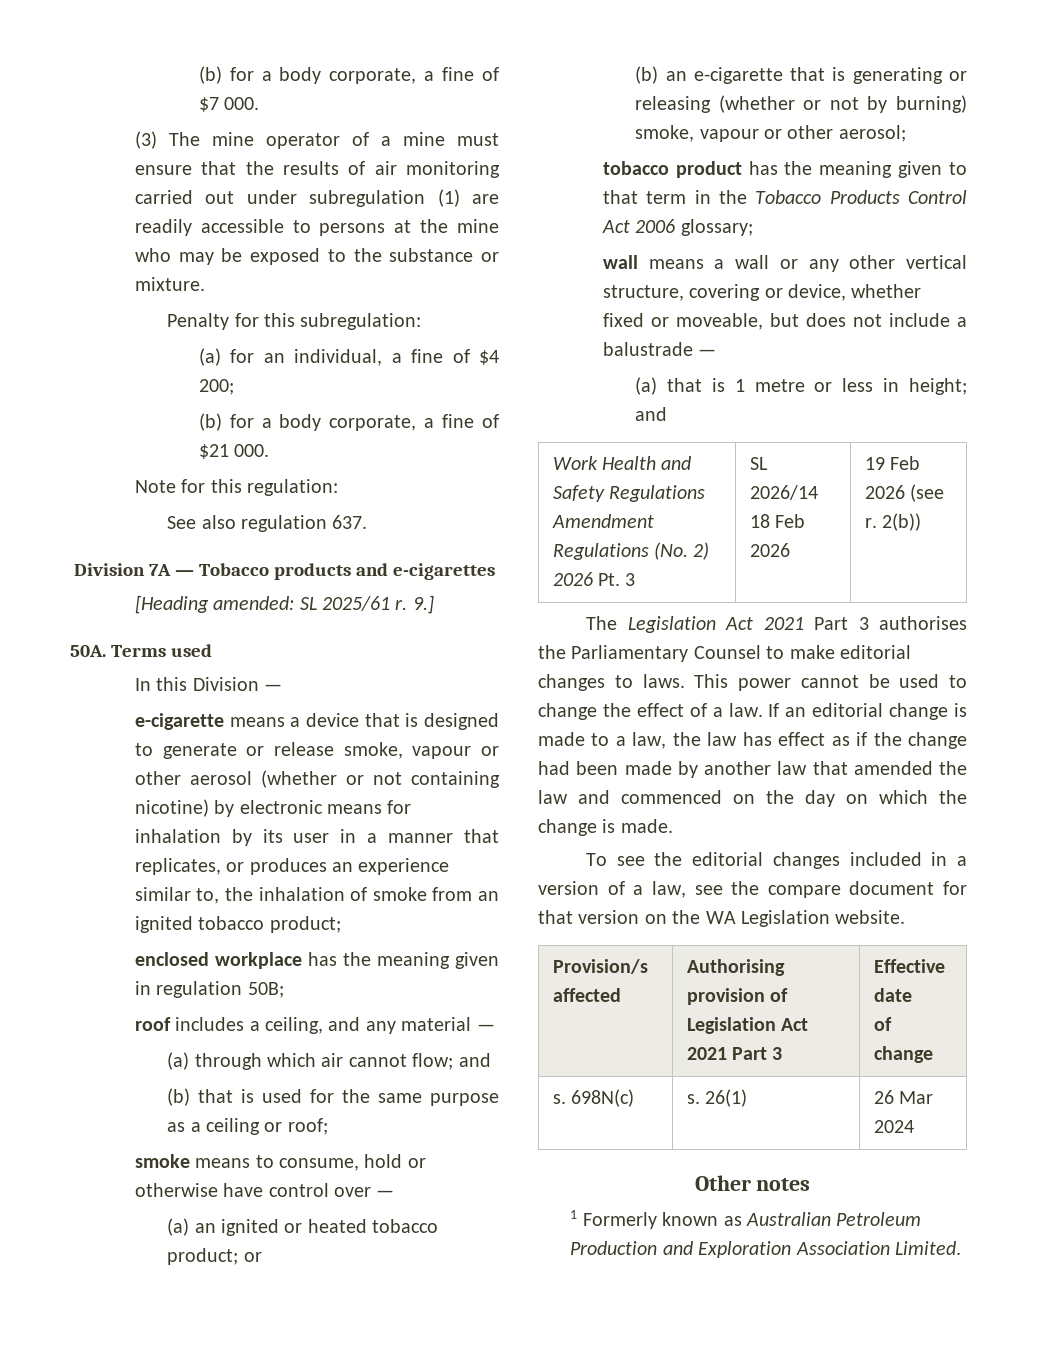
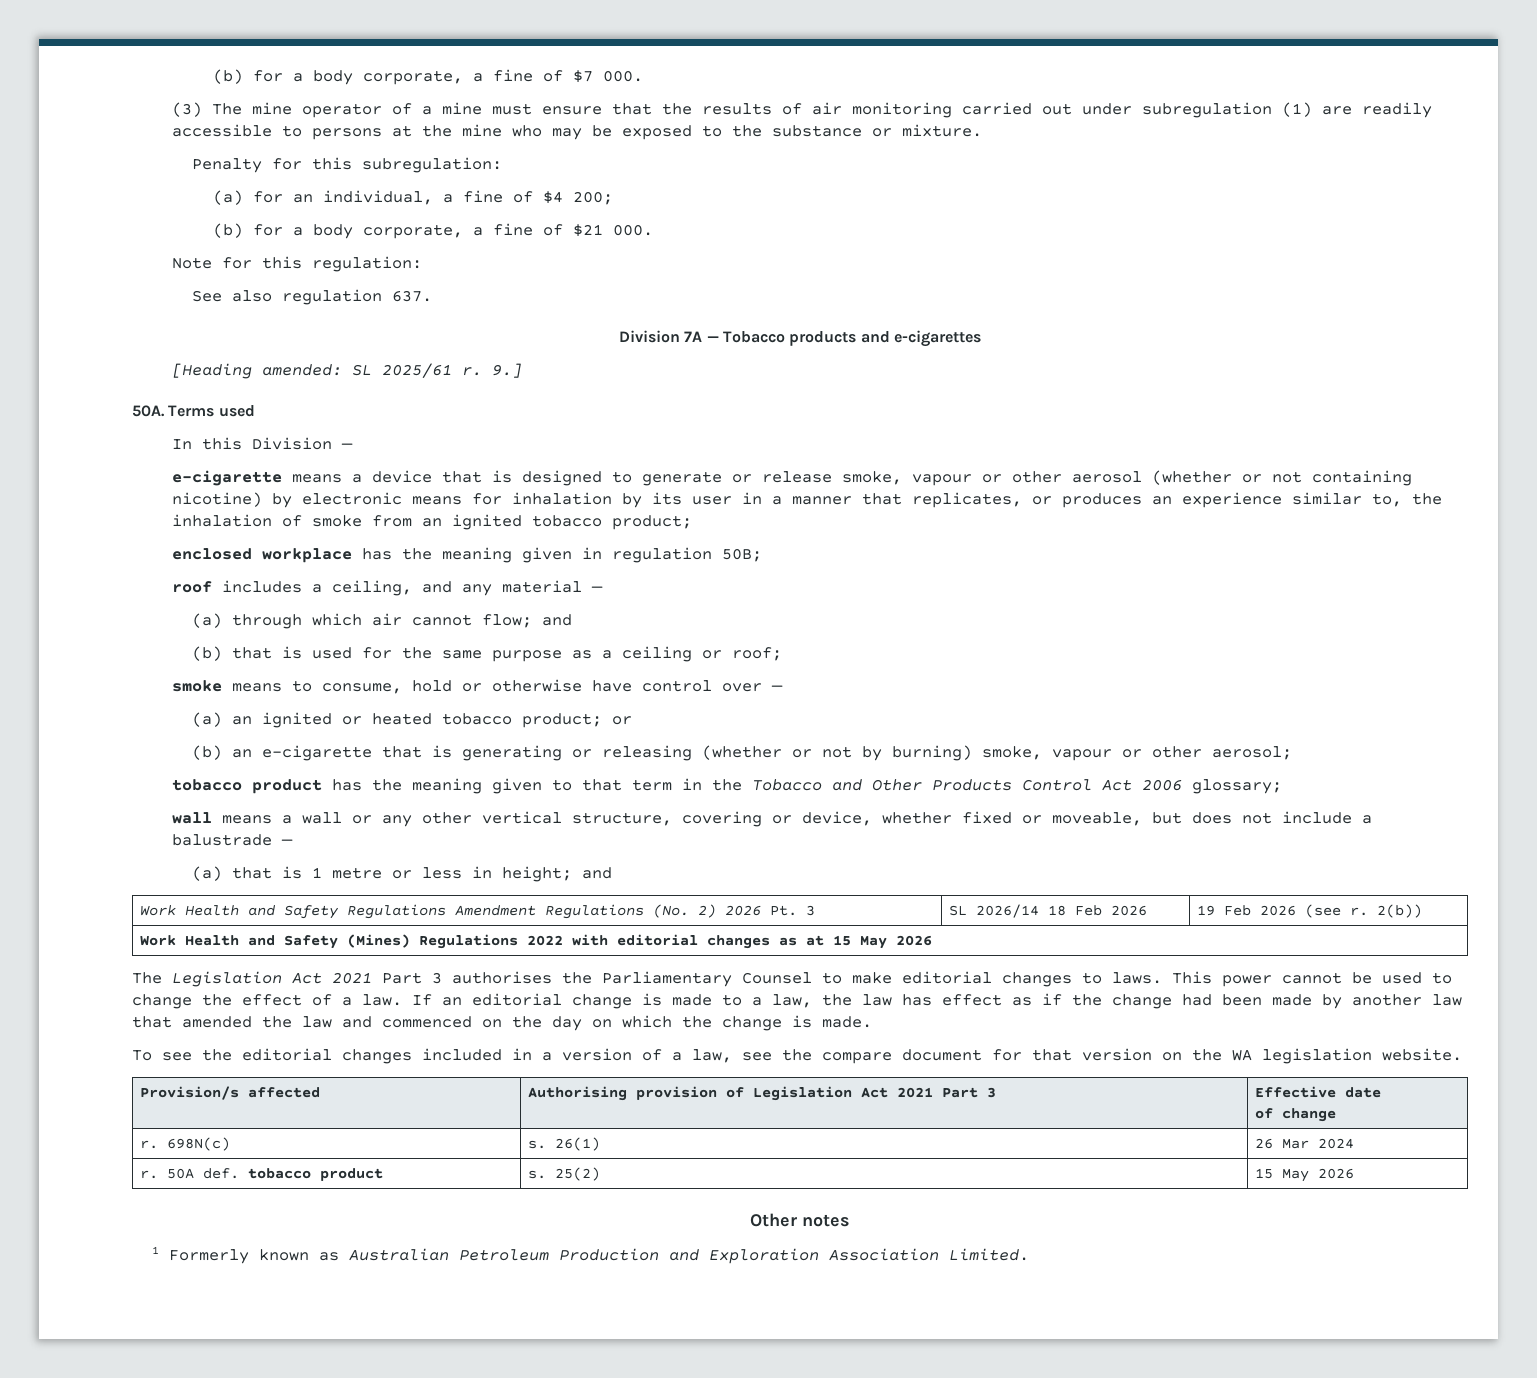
- tobacco product has the meaning given to that term in the Tobacco Products Control Act 2006 glossary;
+ tobacco product has the meaning given to that term in the Tobacco and Other Products Control Act 2006 glossary;
+ Work Health and Safety (Mines) Regulations 2022 with editorial changes as at 15 May 2026
- To see the editorial changes included in a version of a law, see the compare document for that version on the WA Legislation website.
+ To see the editorial changes included in a version of a law, see the compare document for that version on the WA legislation website.
- s. 698N(c) | s. 26(1) | 26 Mar 2024
+ r. 698N(c) | s. 26(1) | 26 Mar 2024
+ r. 50A def. tobacco product | s. 25(2) | 15 May 2026

